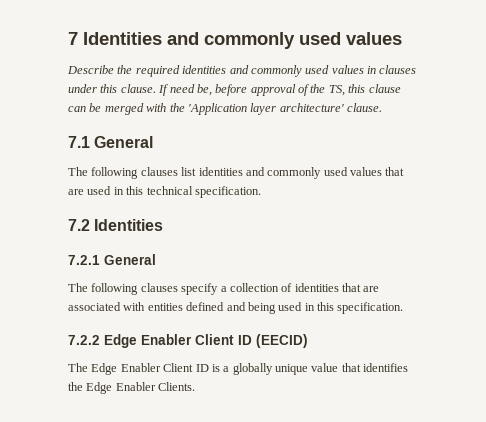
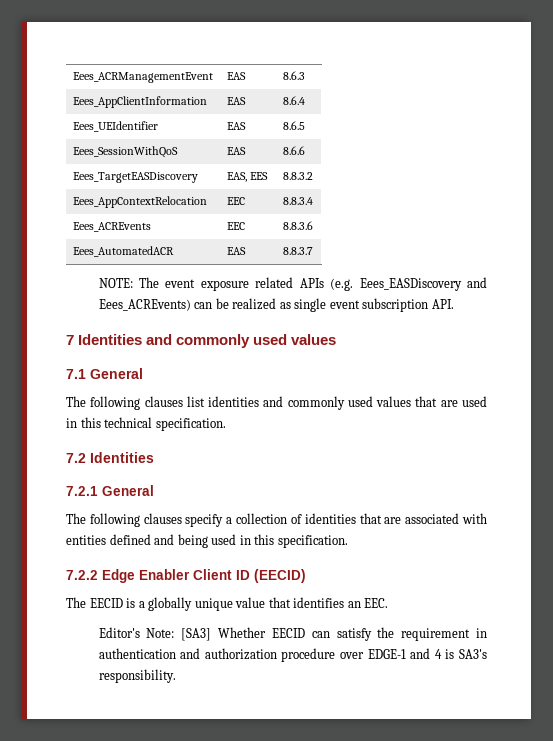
+ Eees_ACRManagementEvent | EAS | 8.6.3
+ Eees_AppClientInformation | EAS | 8.6.4
+ Eees_UEIdentifier | EAS | 8.6.5
+ Eees_SessionWithQoS | EAS | 8.6.6
+ Eees_TargetEASDiscovery | EAS, EES | 8.8.3.2
+ Eees_AppContextRelocation | EEC | 8.8.3.4
+ Eees_ACREvents | EEC | 8.8.3.6
+ Eees_AutomatedACR | EAS | 8.8.3.7
+ NOTE: The event exposure related APIs (e.g. Eees_EASDiscovery and Eees_ACREvents) can be realized as single event subscription API.
- Describe the required identities and commonly used values in clauses under this clause. If need be, before approval of the TS, this clause can be merged with the 'Application layer architecture' clause.
- The Edge Enabler Client ID is a globally unique value that identifies the Edge Enabler Clients.
+ The EECID is a globally unique value that identifies an EEC.
+ Editor's Note: [SA3] Whether EECID can satisfy the requirement in authentication and authorization procedure over EDGE-1 and 4 is SA3's responsibility.

